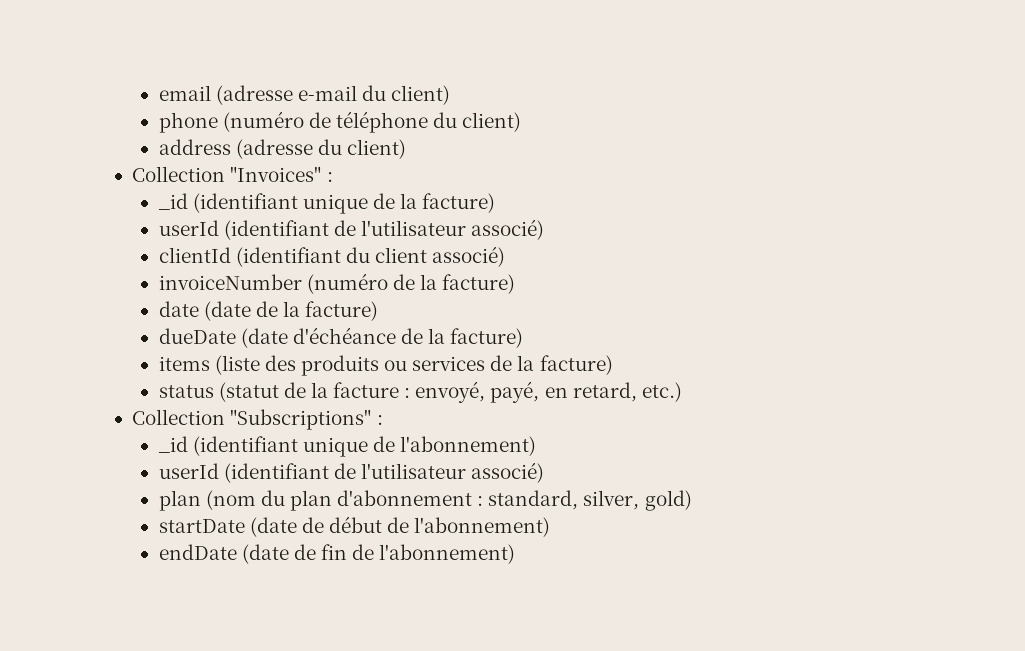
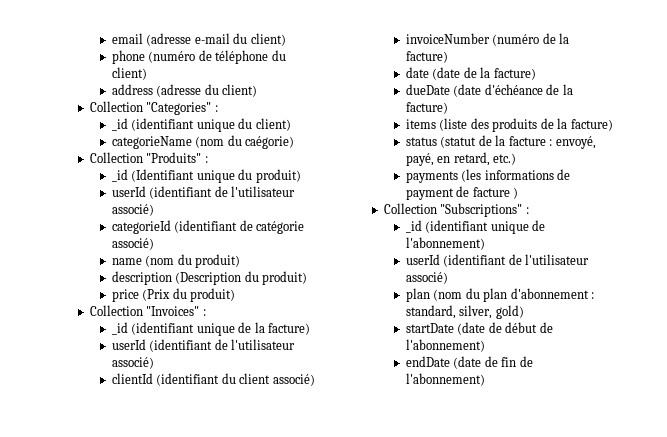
+ Collection "Categories" :
+ _id (identifiant unique du client)
+ categorieName (nom du caégorie)
+ Collection "Produits" :
+ _id (Identifiant unique du produit)
+ userId (identifiant de l'utilisateur associé)
+ categorieId (identifiant de catégorie associé)
+ name (nom du produit)
+ description (Description du produit)
+ price (Prix du produit)
- items (liste des produits ou services de la facture)
+ items (liste des produits de la facture)
+ payments (les informations de payment de facture )

